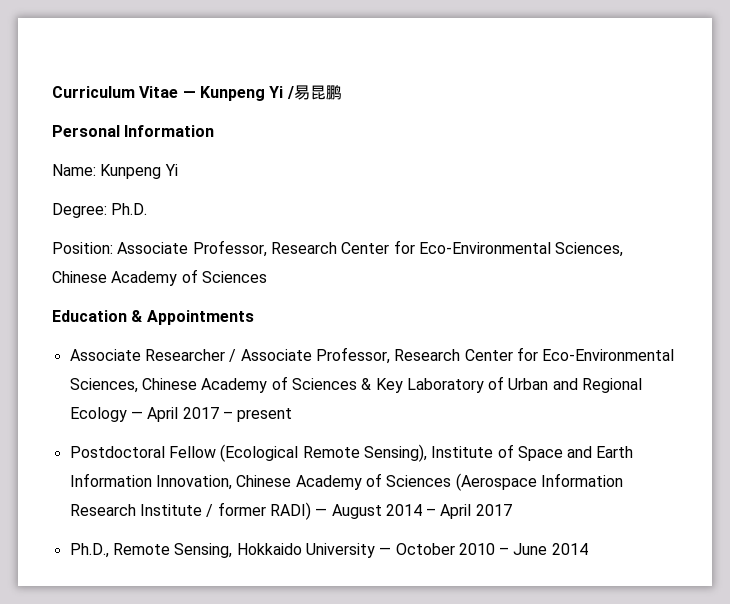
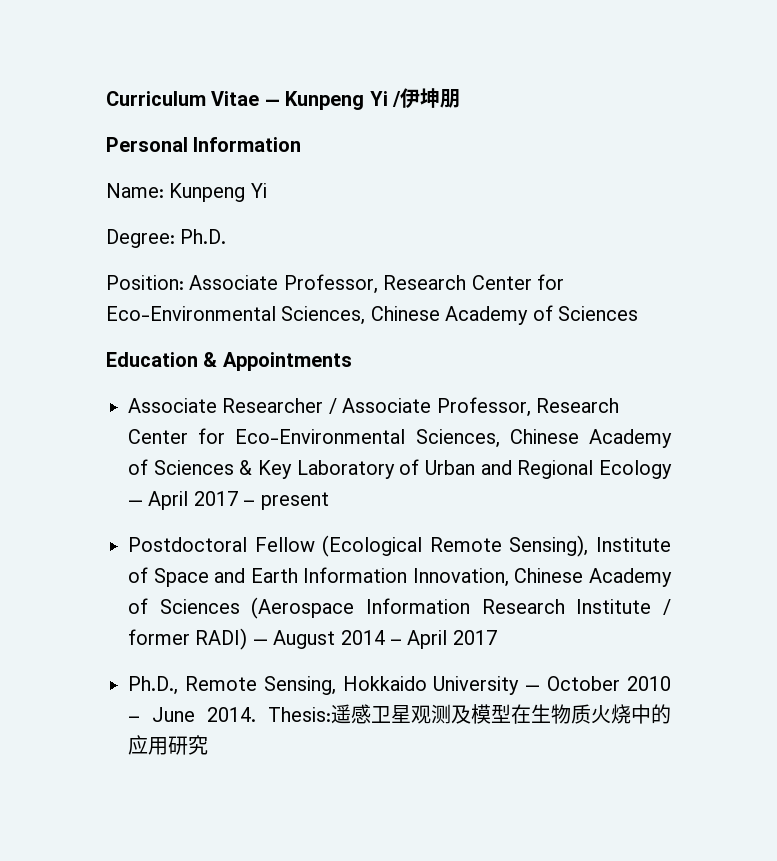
- Curriculum Vitae — Kunpeng Yi /易昆鹏
+ Curriculum Vitae — Kunpeng Yi /伊坤朋
- Ph.D., Remote Sensing, Hokkaido University — October 2010 – June 2014
+ Ph.D., Remote Sensing, Hokkaido University — October 2010 – June 2014. Thesis:遥感卫星观测及模型在生物质火烧中的应用研究

